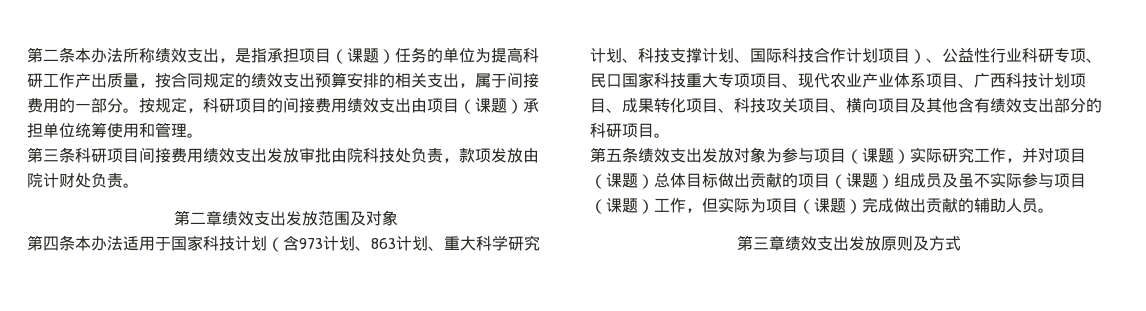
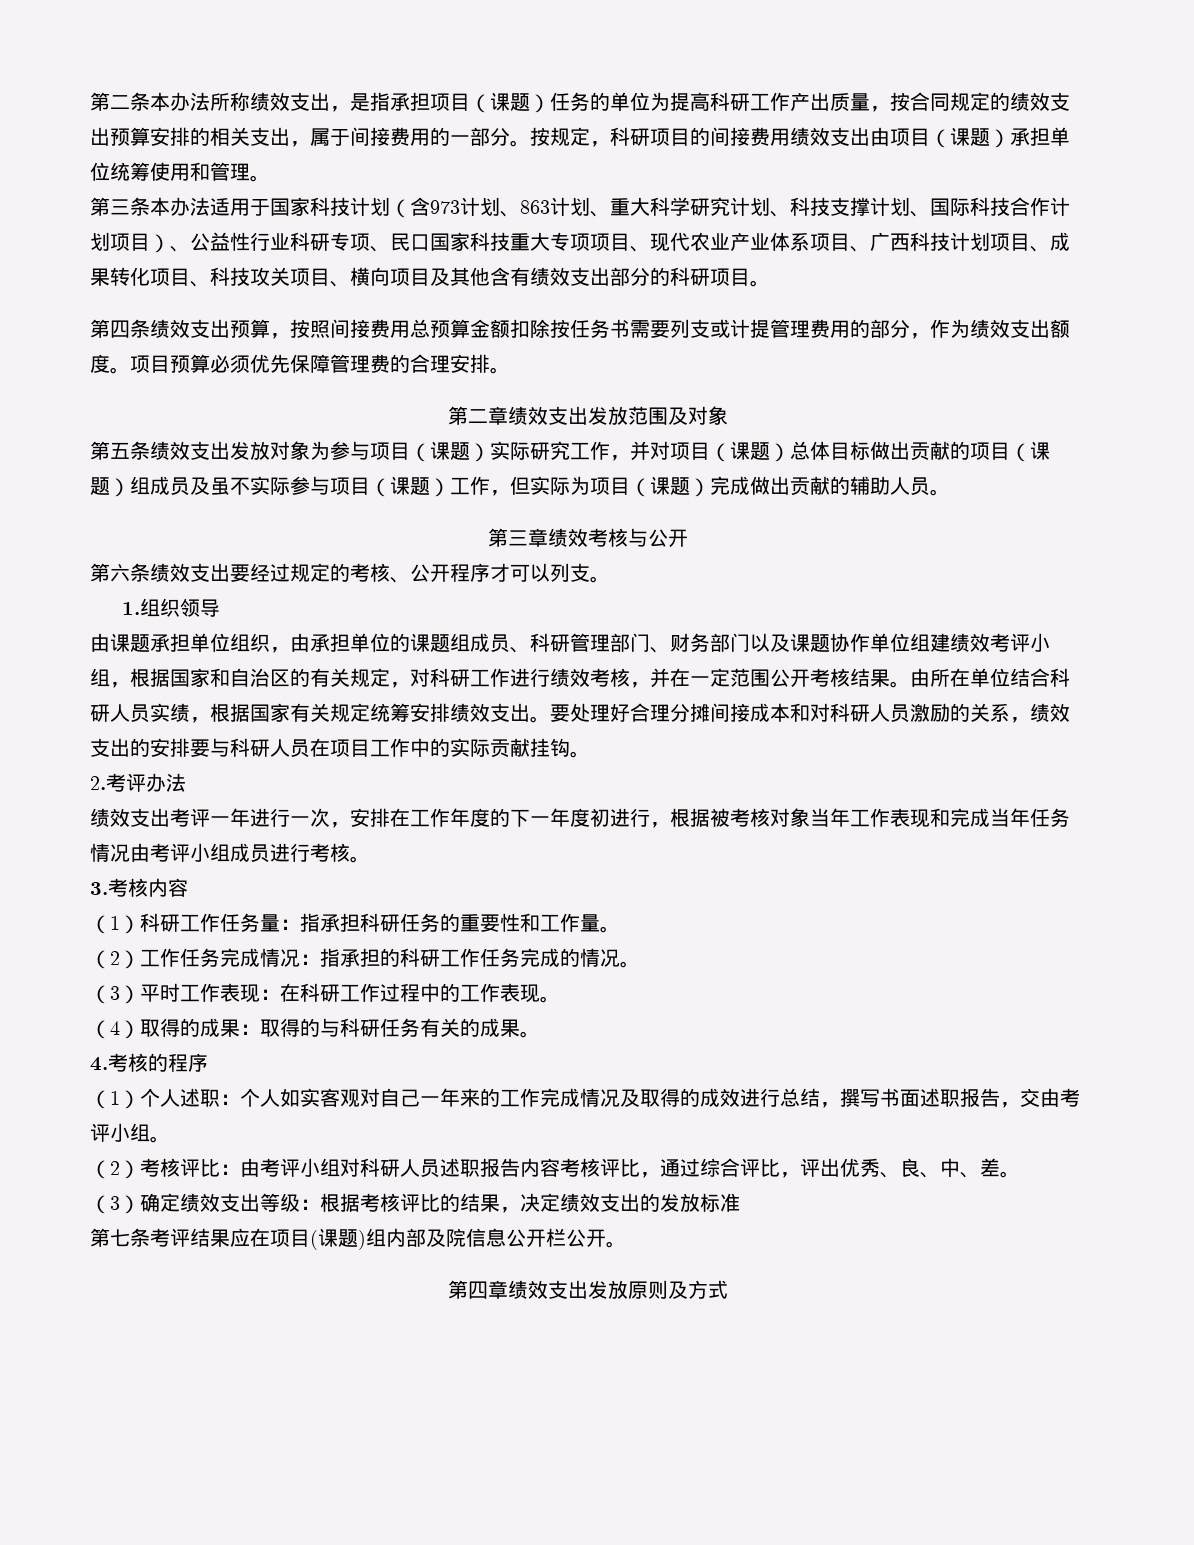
- 第三条科研项目间接费用绩效支出发放审批由院科技处负责，款项发放由院计财处负责。
- 第二章绩效支出发放范围及对象
- 第四条本办法适用于国家科技计划（含973计划、863计划、重大科学研究计划、科技支撑计划、国际科技合作计划项目）、公益性行业科研专项、民口国家科技重大专项项目、现代农业产业体系项目、广西科技计划项目、成果转化项目、科技攻关项目、横向项目及其他含有绩效支出部分的科研项目。
+ 第三条本办法适用于国家科技计划（含973计划、863计划、重大科学研究计划、科技支撑计划、国际科技合作计划项目）、公益性行业科研专项、民口国家科技重大专项项目、现代农业产业体系项目、广西科技计划项目、成果转化项目、科技攻关项目、横向项目及其他含有绩效支出部分的科研项目。
+ 第四条绩效支出预算，按照间接费用总预算金额扣除按任务书需要列支或计提管理费用的部分，作为绩效支出额度。项目预算必须优先保障管理费的合理安排。
+ 第二章绩效支出发放范围及对象
- 第三章绩效支出发放原则及方式
+ 第三章绩效考核与公开
+ 第六条绩效支出要经过规定的考核、公开程序才可以列支。
+ 1.组织领导
+ 由课题承担单位组织，由承担单位的课题组成员、科研管理部门、财务部门以及课题协作单位组建绩效考评小组，根据国家和自治区的有关规定，对科研工作进行绩效考核，并在一定范围公开考核结果。由所在单位结合科研人员实绩，根据国家有关规定统筹安排绩效支出。要处理好合理分摊间接成本和对科研人员激励的关系，绩效支出的安排要与科研人员在项目工作中的实际贡献挂钩。
+ 2.考评办法
+ 绩效支出考评一年进行一次，安排在工作年度的下一年度初进行，根据被考核对象当年工作表现和完成当年任务情况由考评小组成员进行考核。
+ 3.考核内容
+ （1）科研工作任务量：指承担科研任务的重要性和工作量。
+ （2）工作任务完成情况：指承担的科研工作任务完成的情况。
+ （3）平时工作表现：在科研工作过程中的工作表现。
+ （4）取得的成果：取得的与科研任务有关的成果。
+ 4.考核的程序
+ （1）个人述职：个人如实客观对自己一年来的工作完成情况及取得的成效进行总结，撰写书面述职报告，交由考评小组。
+ （2）考核评比：由考评小组对科研人员述职报告内容考核评比，通过综合评比，评出优秀、良、中、差。
+ （3）确定绩效支出等级：根据考核评比的结果，决定绩效支出的发放标准
+ 第七条考评结果应在项目(课题)组内部及院信息公开栏公开。
+ 第四章绩效支出发放原则及方式

